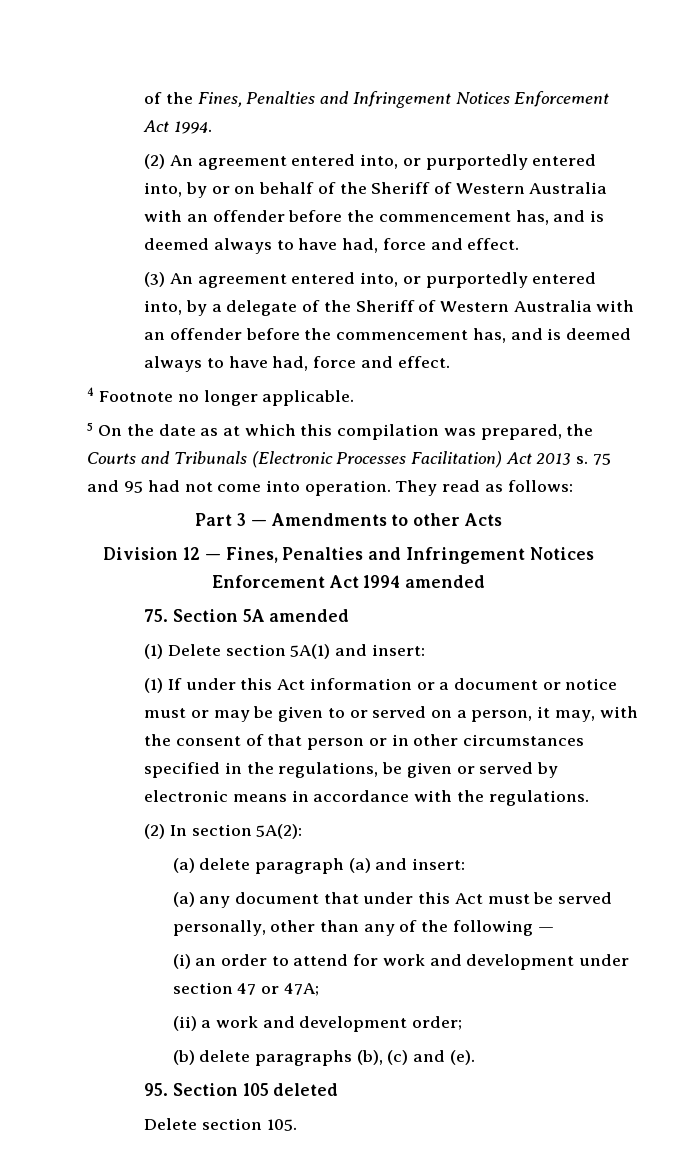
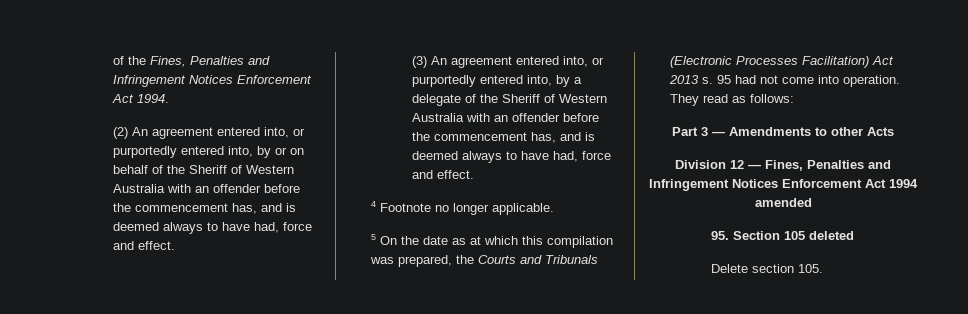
- 75 and 95 had not come into operation.
+ 95 had not come into operation.
- 75. Section 5A amended
- (1) Delete section 5A(1) and insert:
- (1) If under this Act information or a document or notice must or may be given to or served on a person, it may, with the consent of that person or in other circumstances specified in the regulations, be given or served by electronic means in accordance with the regulations.
- (2) In section 5A(2):
- (a) delete paragraph (a) and insert:
- (a) any document that under this Act must be served personally, other than any of the following —
- (i) an order to attend for work and development under section 47 or 47A;
- (ii) a work and development order;
- (b) delete paragraphs (b), (c) and (e).

